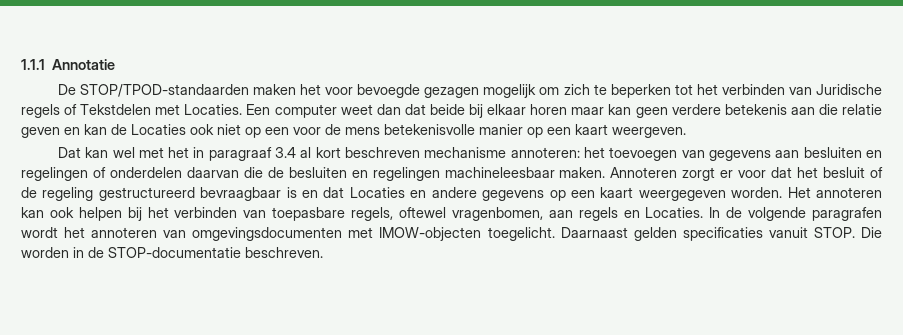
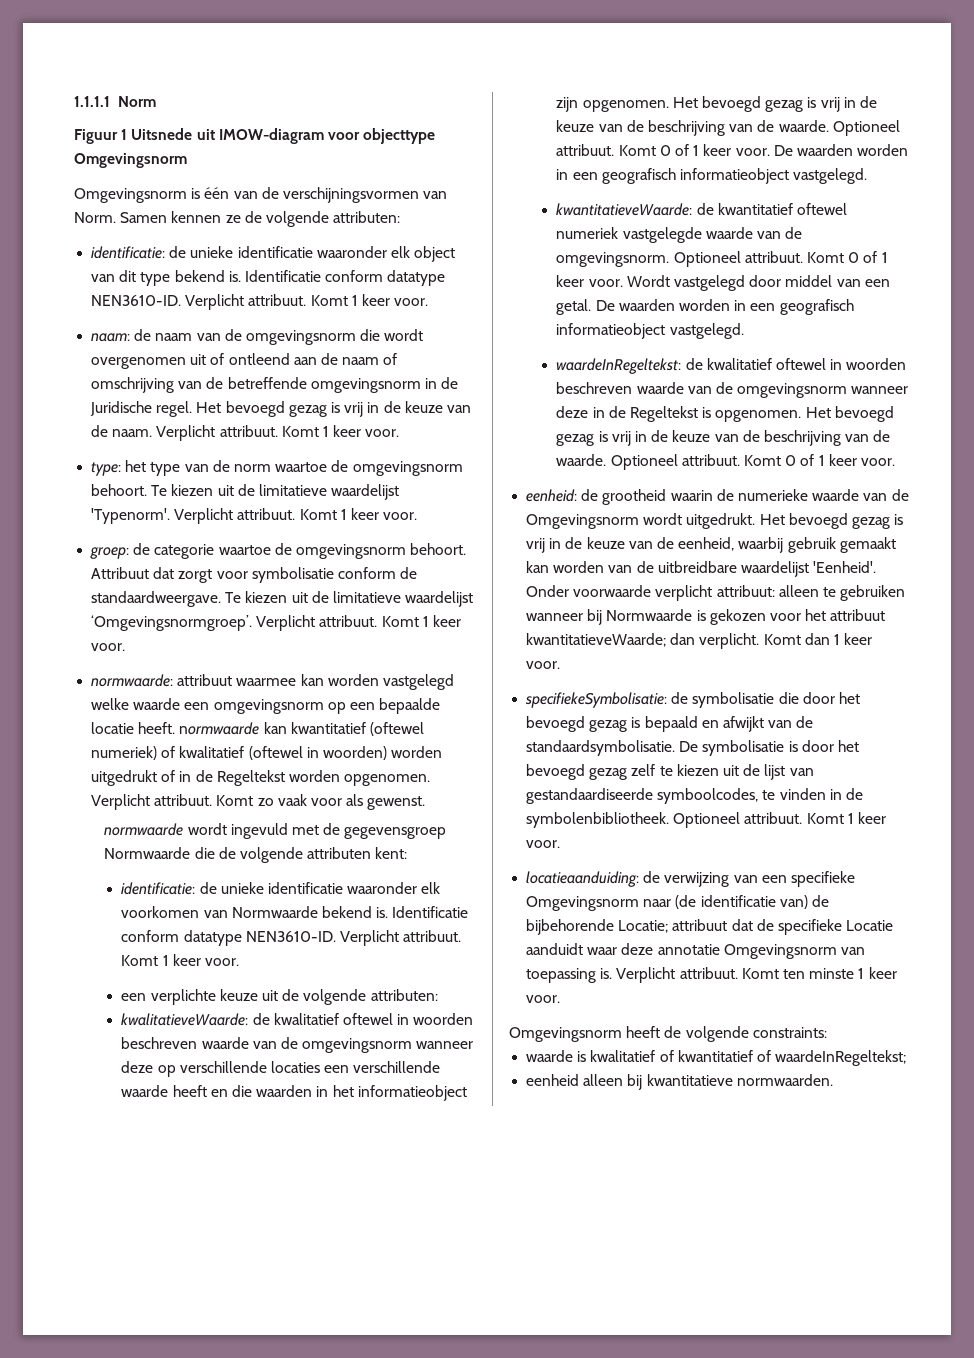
- 1.1.1 Annotatie
- De STOP/TPOD-standaarden maken het voor bevoegde gezagen mogelijk om zich te beperken tot het verbinden van Juridische regels of Tekstdelen met Locaties. Een computer weet dan dat beide bij elkaar horen maar kan geen verdere betekenis aan die relatie geven en kan de Locaties ook niet op een voor de mens betekenisvolle manier op een kaart weergeven.
- Dat kan wel met het in paragraaf 3.4 al kort beschreven mechanisme annoteren: het toevoegen van gegevens aan besluiten en regelingen of onderdelen daarvan die de besluiten en regelingen machineleesbaar maken. Annoteren zorgt er voor dat het besluit of de regeling gestructureerd bevraagbaar is en dat Locaties en andere gegevens op een kaart weergegeven worden. Het annoteren kan ook helpen bij het verbinden van toepasbare regels, oftewel vragenbomen, aan regels en Locaties. In de volgende paragrafen wordt het annoteren van omgevingsdocumenten met IMOW-objecten toegelicht. Daarnaast gelden specificaties vanuit STOP. Die worden in de STOP-documentatie beschreven.
+ 1.1.1.1 Norm
+ Figuur 1 Uitsnede uit IMOW-diagram voor objecttype Omgevingsnorm
+ Omgevingsnorm is één van de verschijningsvormen van Norm. Samen kennen ze de volgende attributen:
+ identificatie: de unieke identificatie waaronder elk object van dit type bekend is. Identificatie conform datatype NEN3610-ID. Verplicht attribuut. Komt 1 keer voor.
+ naam: de naam van de omgevingsnorm die wordt overgenomen uit of ontleend aan de naam of omschrijving van de betreffende omgevingsnorm in de Juridische regel. Het bevoegd gezag is vrij in de keuze van de naam. Verplicht attribuut. Komt 1 keer voor.
+ type: het type van de norm waartoe de omgevingsnorm behoort. Te kiezen uit de limitatieve waardelijst 'Typenorm'. Verplicht attribuut. Komt 1 keer voor.
+ groep: de categorie waartoe de omgevingsnorm behoort. Attribuut dat zorgt voor symbolisatie conform de standaardweergave. Te kiezen uit de limitatieve waardelijst ‘Omgevingsnormgroep’. Verplicht attribuut. Komt 1 keer voor.
+ normwaarde: attribuut waarmee kan worden vastgelegd welke waarde een omgevingsnorm op een bepaalde locatie heeft. normwaarde kan kwantitatief (oftewel numeriek) of kwalitatief (oftewel in woorden) worden uitgedrukt of in de Regeltekst worden opgenomen. Verplicht attribuut. Komt zo vaak voor als gewenst.
+ normwaarde wordt ingevuld met de gegevensgroep Normwaarde die de volgende attributen kent:
+ identificatie: de unieke identificatie waaronder elk voorkomen van Normwaarde bekend is. Identificatie conform datatype NEN3610-ID. Verplicht attribuut. Komt 1 keer voor.
+ een verplichte keuze uit de volgende attributen:
+ kwalitatieveWaarde: de kwalitatief oftewel in woorden beschreven waarde van de omgevingsnorm wanneer deze op verschillende locaties een verschillende waarde heeft en die waarden in het informatieobject zijn opgenomen. Het bevoegd gezag is vrij in de keuze van de beschrijving van de waarde. Optioneel attribuut. Komt 0 of 1 keer voor. De waarden worden in een geografisch informatieobject vastgelegd.
+ kwantitatieveWaarde: de kwantitatief oftewel numeriek vastgelegde waarde van de omgevingsnorm. Optioneel attribuut. Komt 0 of 1 keer voor. Wordt vastgelegd door middel van een getal. De waarden worden in een geografisch informatieobject vastgelegd.
+ waardeInRegeltekst: de kwalitatief oftewel in woorden beschreven waarde van de omgevingsnorm wanneer deze in de Regeltekst is opgenomen. Het bevoegd gezag is vrij in de keuze van de beschrijving van de waarde. Optioneel attribuut. Komt 0 of 1 keer voor.
+ eenheid: de grootheid waarin de numerieke waarde van de Omgevingsnorm wordt uitgedrukt. Het bevoegd gezag is vrij in de keuze van de eenheid, waarbij gebruik gemaakt kan worden van de uitbreidbare waardelijst 'Eenheid'. Onder voorwaarde verplicht attribuut: alleen te gebruiken wanneer bij Normwaarde is gekozen voor het attribuut kwantitatieveWaarde; dan verplicht. Komt dan 1 keer voor.
+ specifiekeSymbolisatie: de symbolisatie die door het bevoegd gezag is bepaald en afwijkt van de standaardsymbolisatie. De symbolisatie is door het bevoegd gezag zelf te kiezen uit de lijst van gestandaardiseerde symboolcodes, te vinden in de symbolenbibliotheek. Optioneel attribuut. Komt 1 keer voor.
+ locatieaanduiding: de verwijzing van een specifieke Omgevingsnorm naar (de identificatie van) de bijbehorende Locatie; attribuut dat de specifieke Locatie aanduidt waar deze annotatie Omgevingsnorm van toepassing is. Verplicht attribuut. Komt ten minste 1 keer voor.
+ Omgevingsnorm heeft de volgende constraints:
+ waarde is kwalitatief of kwantitatief of waardeInRegeltekst;
+ eenheid alleen bij kwantitatieve normwaarden.

